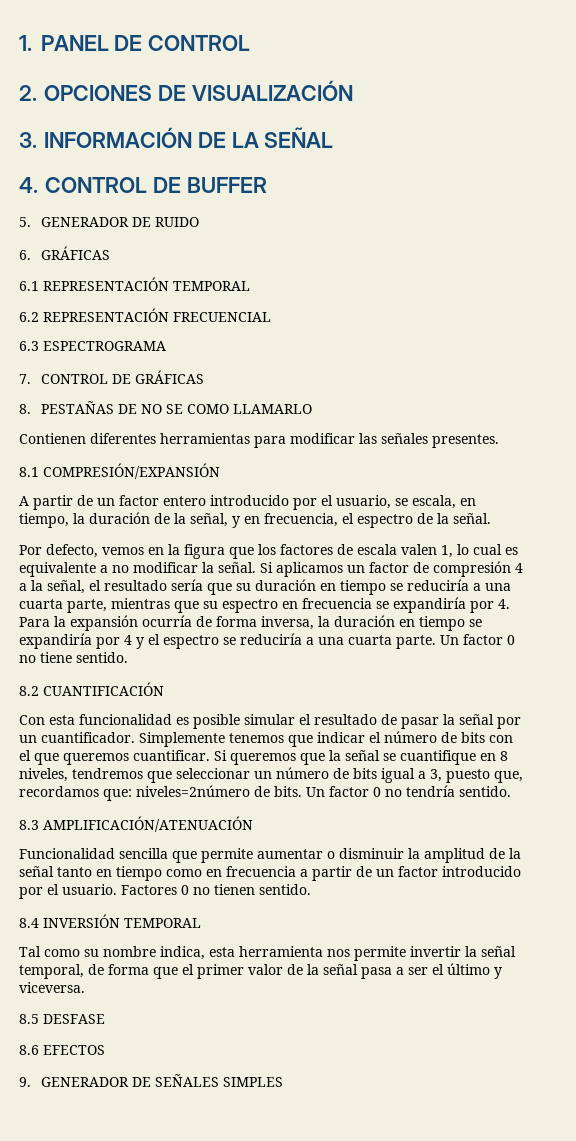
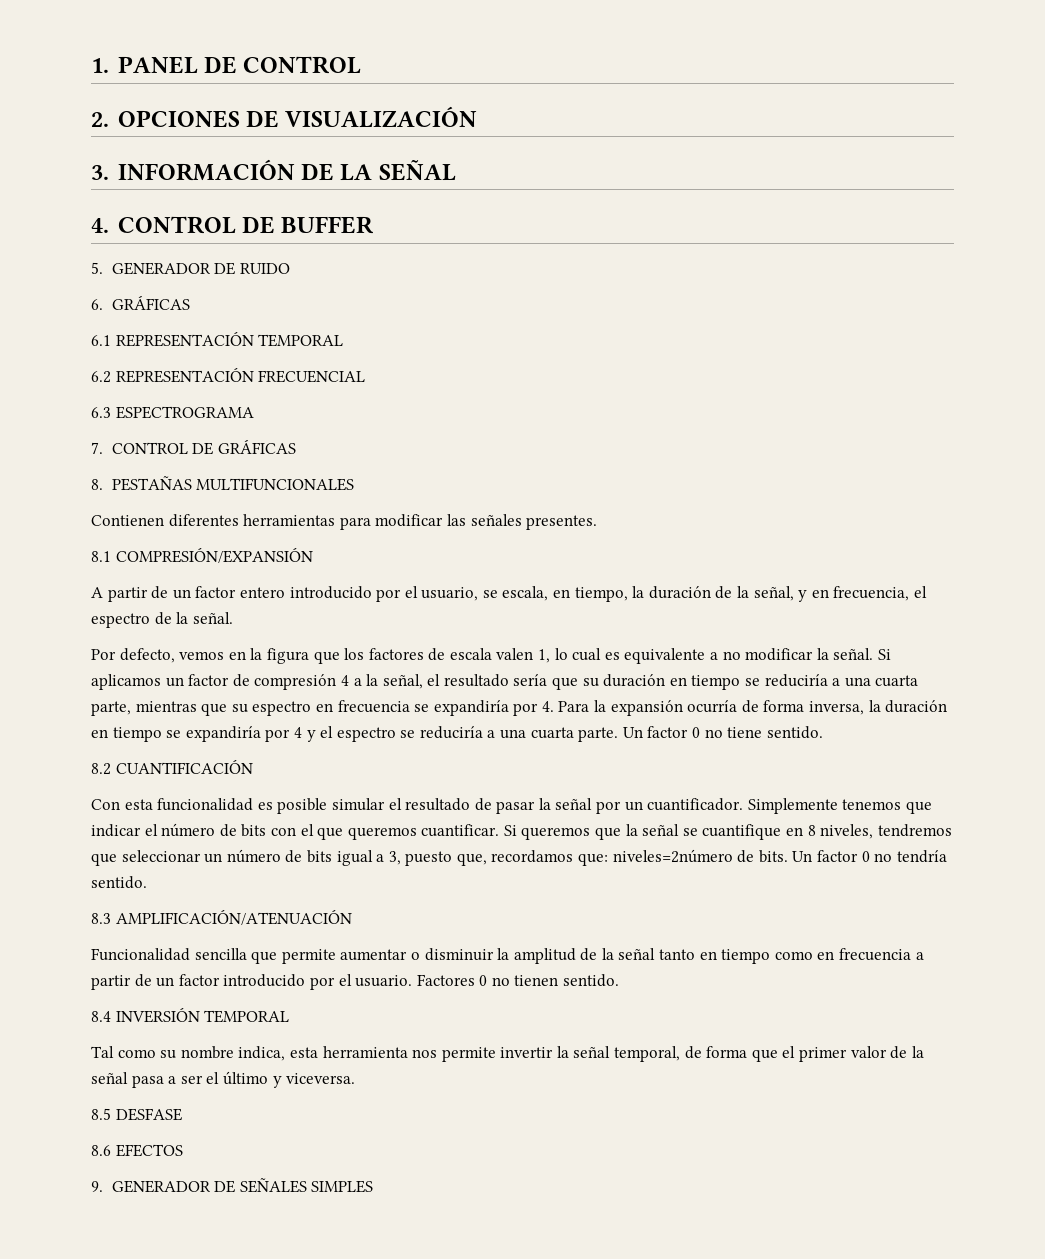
- 8. PESTAÑAS DE NO SE COMO LLAMARLO
+ 8. PESTAÑAS MULTIFUNCIONALES

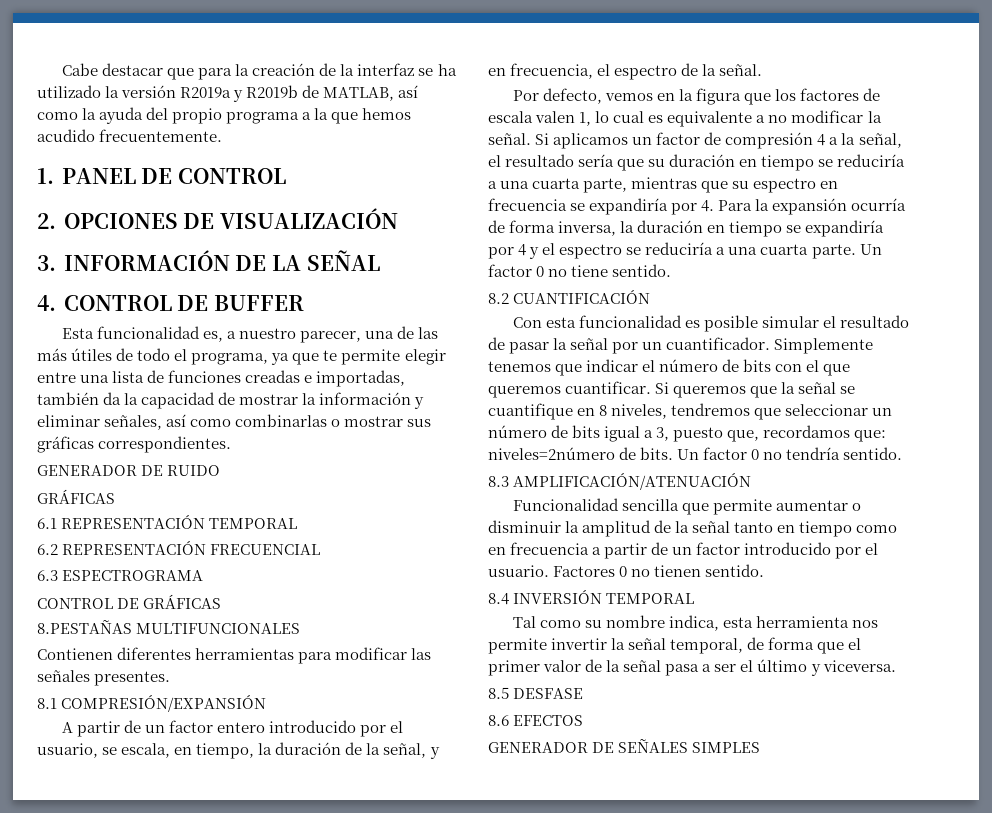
+ Cabe destacar que para la creación de la interfaz se ha utilizado la versión R2019a y R2019b de MATLAB, así como la ayuda del propio programa a la que hemos acudido frecuentemente.
- 5. GENERADOR DE RUIDO
- 6. GRÁFICAS
+ Esta funcionalidad es, a nuestro parecer, una de las más útiles de todo el programa, ya que te permite elegir entre una lista de funciones creadas e importadas, también da la capacidad de mostrar la información y eliminar señales, así como combinarlas o mostrar sus gráficas correspondientes.
+ GENERADOR DE RUIDO
+ GRÁFICAS
- 7. CONTROL DE GRÁFICAS
+ CONTROL DE GRÁFICAS
- 8. PESTAÑAS MULTIFUNCIONALES
+ 8.PESTAÑAS MULTIFUNCIONALES
- 9. GENERADOR DE SEÑALES SIMPLES
+ GENERADOR DE SEÑALES SIMPLES

